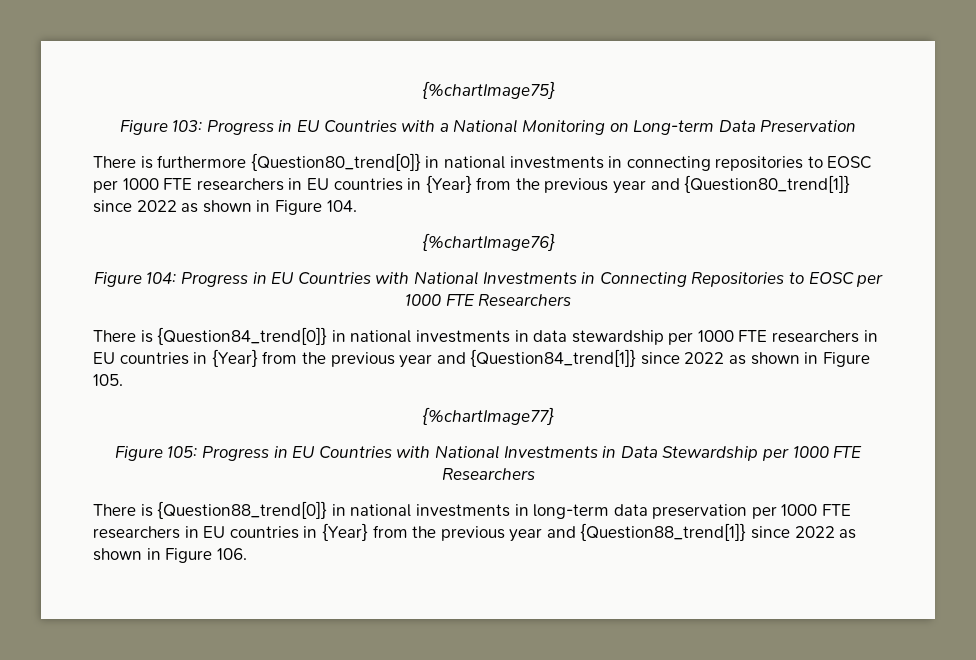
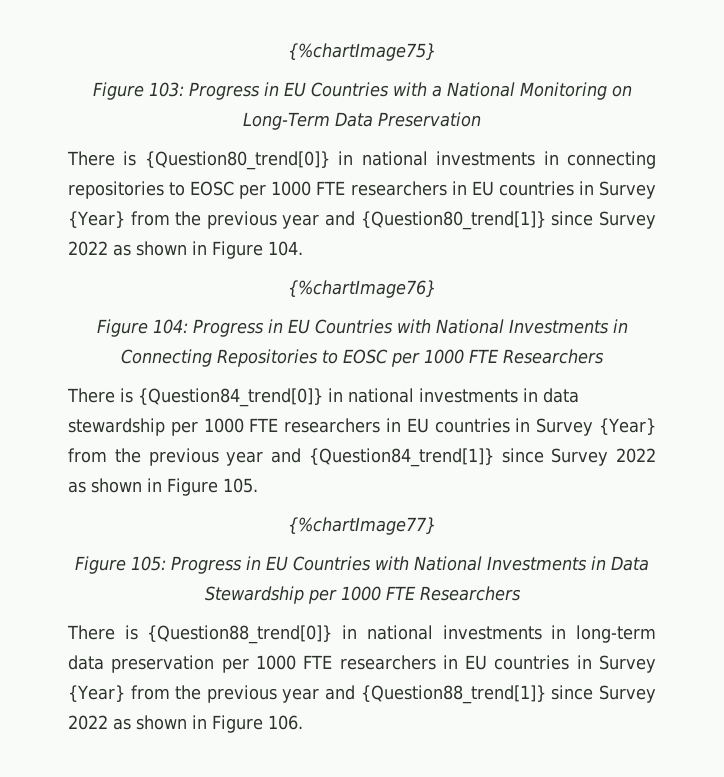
- Figure 103: Progress in EU Countries with a National Monitoring on Long-term Data Preservation
+ Figure 103: Progress in EU Countries with a National Monitoring on Long-Term Data Preservation
- There is furthermore {Question80_trend[0]} in national investments in connecting repositories to EOSC per 1000 FTE researchers in EU countries in {Year} from the previous year and {Question80_trend[1]} since 2022 as shown in Figure 104.
+ There is {Question80_trend[0]} in national investments in connecting repositories to EOSC per 1000 FTE researchers in EU countries in Survey {Year} from the previous year and {Question80_trend[1]} since Survey 2022 as shown in Figure 104.
- There is {Question84_trend[0]} in national investments in data stewardship per 1000 FTE researchers in EU countries in {Year} from the previous year and {Question84_trend[1]} since 2022 as shown in Figure 105.
+ There is {Question84_trend[0]} in national investments in data stewardship per 1000 FTE researchers in EU countries in Survey {Year} from the previous year and {Question84_trend[1]} since Survey 2022 as shown in Figure 105.
- There is {Question88_trend[0]} in national investments in long-term data preservation per 1000 FTE researchers in EU countries in {Year} from the previous year and {Question88_trend[1]} since 2022 as shown in Figure 106.
+ There is {Question88_trend[0]} in national investments in long-term data preservation per 1000 FTE researchers in EU countries in Survey {Year} from the previous year and {Question88_trend[1]} since Survey 2022 as shown in Figure 106.

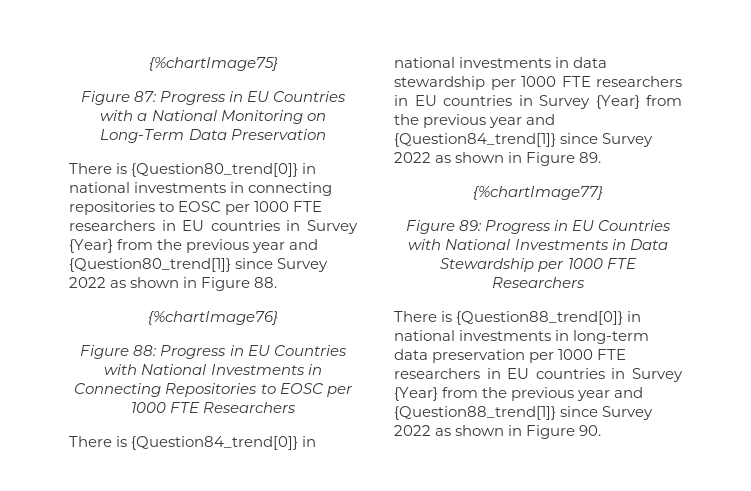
- Figure 103: Progress in EU Countries with a National Monitoring on Long-Term Data Preservation
+ Figure 87: Progress in EU Countries with a National Monitoring on Long-Term Data Preservation
- There is {Question80_trend[0]} in national investments in connecting repositories to EOSC per 1000 FTE researchers in EU countries in Survey {Year} from the previous year and {Question80_trend[1]} since Survey 2022 as shown in Figure 104.
+ There is {Question80_trend[0]} in national investments in connecting repositories to EOSC per 1000 FTE researchers in EU countries in Survey {Year} from the previous year and {Question80_trend[1]} since Survey 2022 as shown in Figure 88.
- Figure 104: Progress in EU Countries with National Investments in Connecting Repositories to EOSC per 1000 FTE Researchers
+ Figure 88: Progress in EU Countries with National Investments in Connecting Repositories to EOSC per 1000 FTE Researchers
- There is {Question84_trend[0]} in national investments in data stewardship per 1000 FTE researchers in EU countries in Survey {Year} from the previous year and {Question84_trend[1]} since Survey 2022 as shown in Figure 105.
+ There is {Question84_trend[0]} in national investments in data stewardship per 1000 FTE researchers in EU countries in Survey {Year} from the previous year and {Question84_trend[1]} since Survey 2022 as shown in Figure 89.
- Figure 105: Progress in EU Countries with National Investments in Data Stewardship per 1000 FTE Researchers
+ Figure 89: Progress in EU Countries with National Investments in Data Stewardship per 1000 FTE Researchers
- There is {Question88_trend[0]} in national investments in long-term data preservation per 1000 FTE researchers in EU countries in Survey {Year} from the previous year and {Question88_trend[1]} since Survey 2022 as shown in Figure 106.
+ There is {Question88_trend[0]} in national investments in long-term data preservation per 1000 FTE researchers in EU countries in Survey {Year} from the previous year and {Question88_trend[1]} since Survey 2022 as shown in Figure 90.

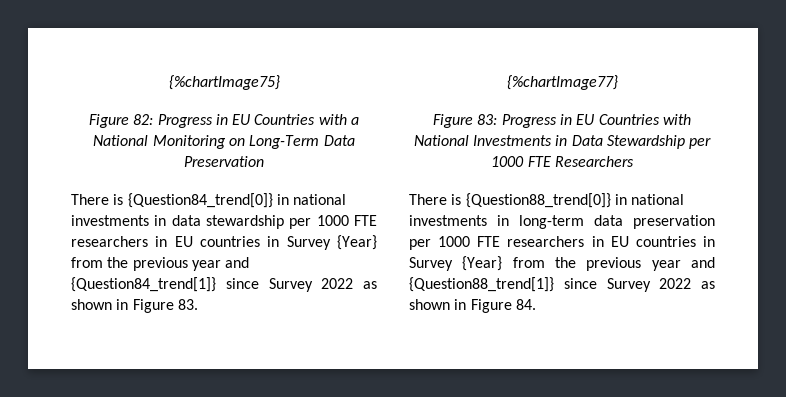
- Figure 87: Progress in EU Countries with a National Monitoring on Long-Term Data Preservation
+ Figure 82: Progress in EU Countries with a National Monitoring on Long-Term Data Preservation
- There is {Question80_trend[0]} in national investments in connecting repositories to EOSC per 1000 FTE researchers in EU countries in Survey {Year} from the previous year and {Question80_trend[1]} since Survey 2022 as shown in Figure 88.
- {%chartImage76}
- Figure 88: Progress in EU Countries with National Investments in Connecting Repositories to EOSC per 1000 FTE Researchers
- There is {Question84_trend[0]} in national investments in data stewardship per 1000 FTE researchers in EU countries in Survey {Year} from the previous year and {Question84_trend[1]} since Survey 2022 as shown in Figure 89.
+ There is {Question84_trend[0]} in national investments in data stewardship per 1000 FTE researchers in EU countries in Survey {Year} from the previous year and {Question84_trend[1]} since Survey 2022 as shown in Figure 83.
- Figure 89: Progress in EU Countries with National Investments in Data Stewardship per 1000 FTE Researchers
+ Figure 83: Progress in EU Countries with National Investments in Data Stewardship per 1000 FTE Researchers
- There is {Question88_trend[0]} in national investments in long-term data preservation per 1000 FTE researchers in EU countries in Survey {Year} from the previous year and {Question88_trend[1]} since Survey 2022 as shown in Figure 90.
+ There is {Question88_trend[0]} in national investments in long-term data preservation per 1000 FTE researchers in EU countries in Survey {Year} from the previous year and {Question88_trend[1]} since Survey 2022 as shown in Figure 84.

